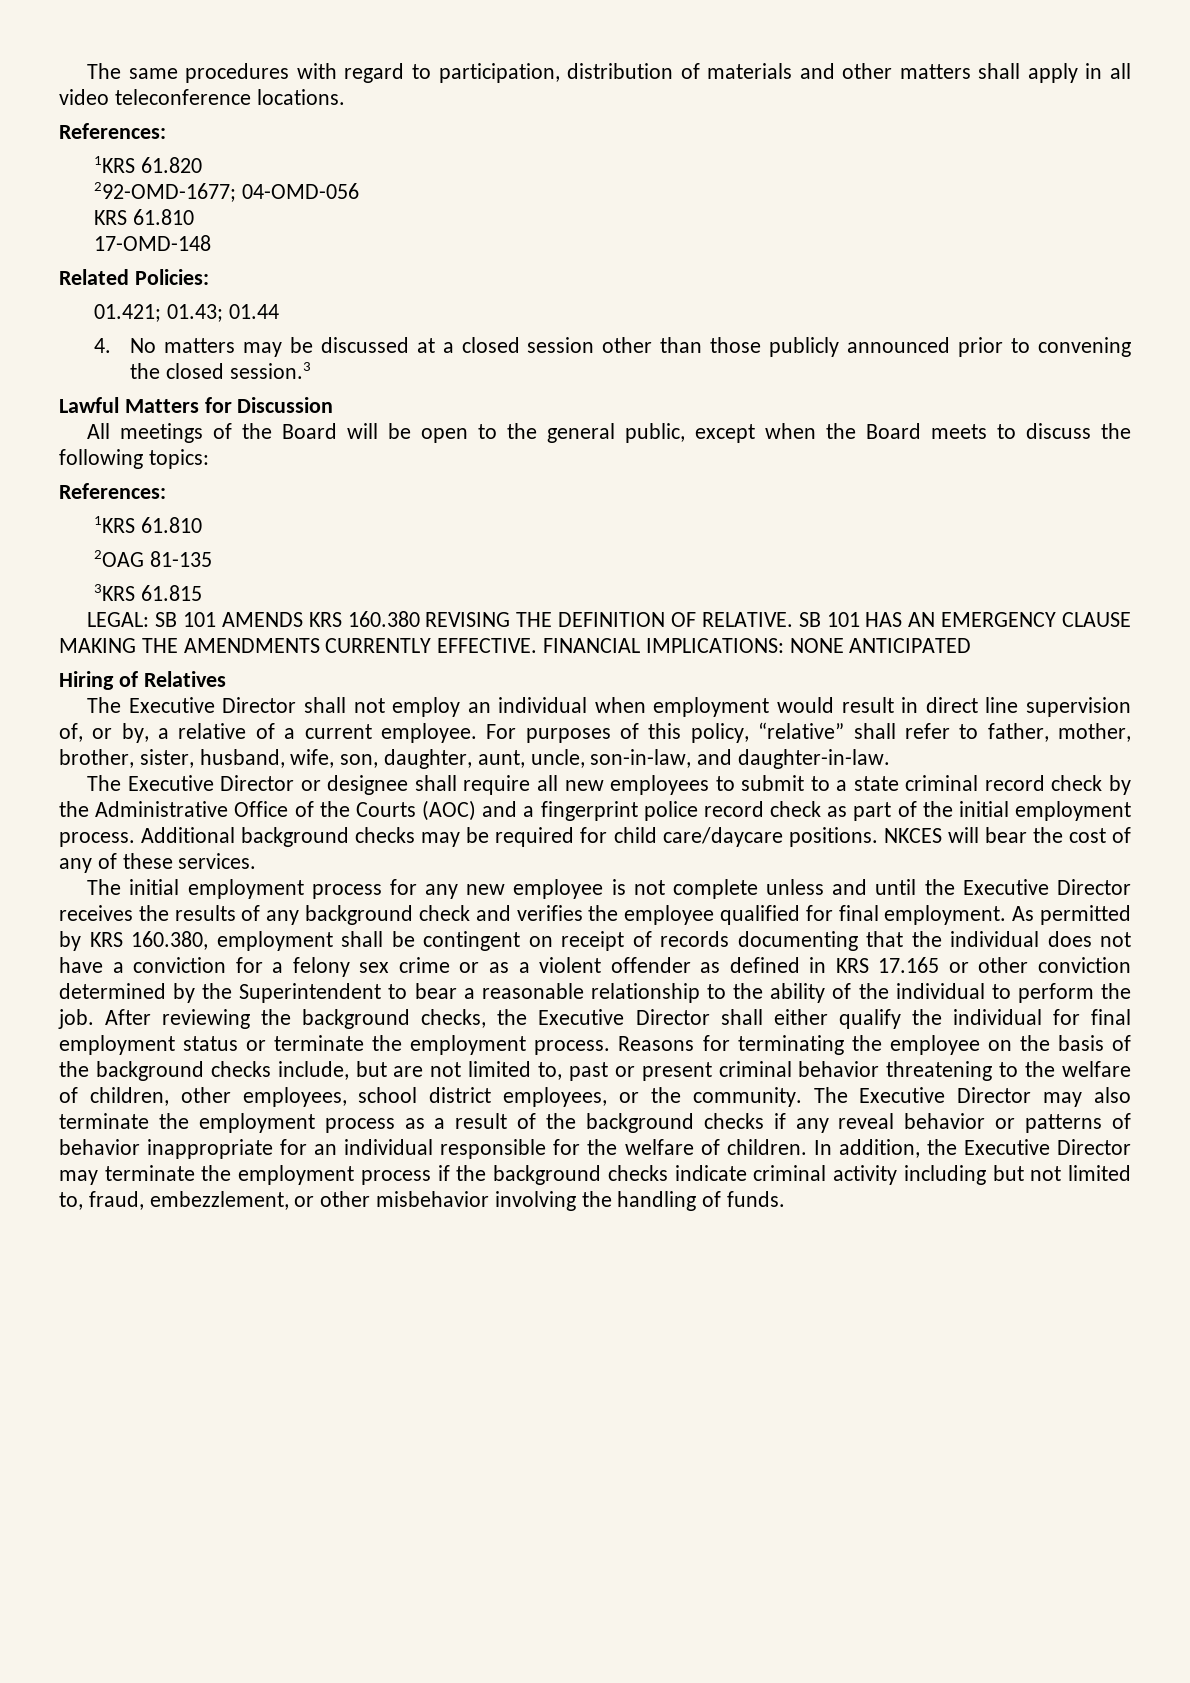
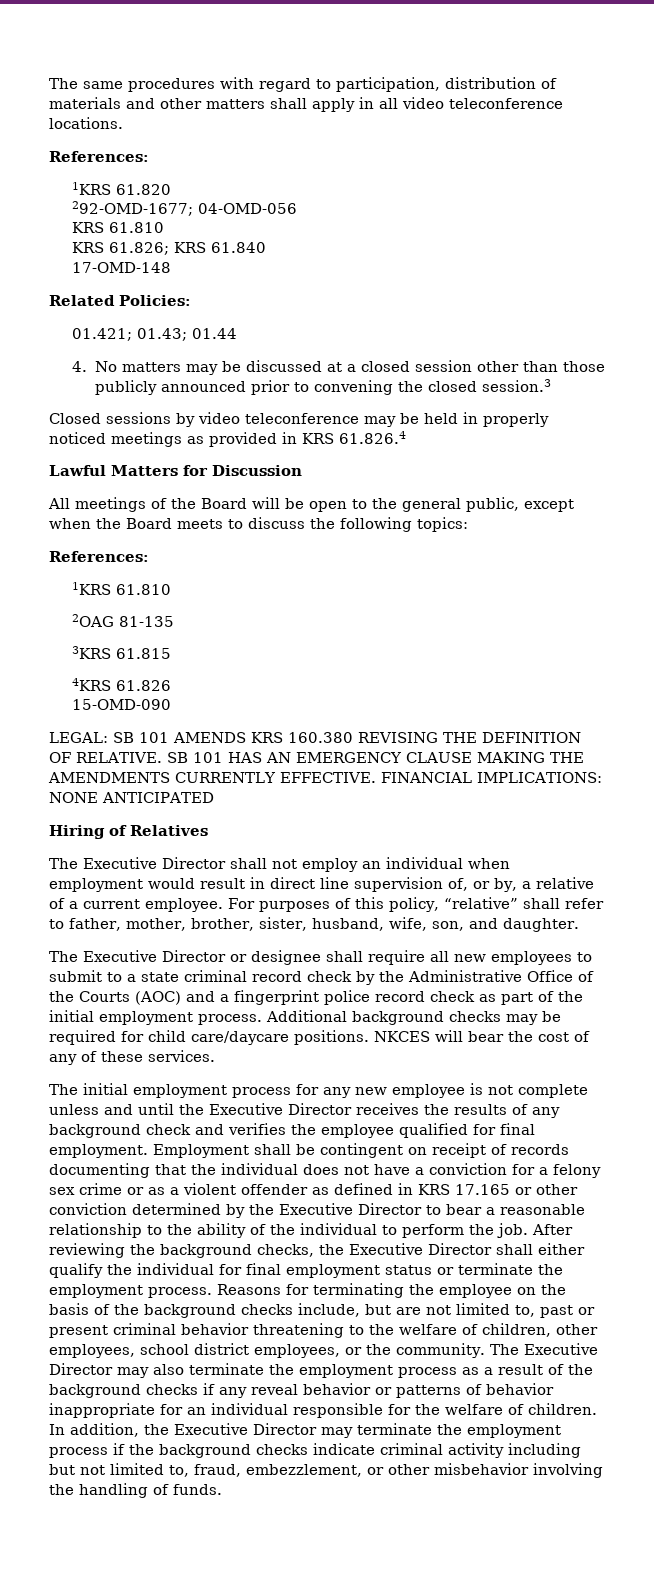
+ KRS 61.826; KRS 61.840
+ Closed sessions by video teleconference may be held in properly noticed meetings as provided in KRS 61.826.4
+ 4KRS 61.826
+ 15-OMD-090
- For purposes of this policy, “relative” shall refer to father, mother, brother, sister, husband, wife, son, daughter, aunt, uncle, son-in-law, and daughter-in-law.
+ For purposes of this policy, “relative” shall refer to father, mother, brother, sister, husband, wife, son, and daughter.
- As permitted by KRS 160.380, employment shall be contingent on receipt of records documenting that the individual does not have a conviction for a felony sex crime or as a violent offender as defined in KRS 17.165 or other conviction determined by the Superintendent to bear a reasonable relationship to the ability of the individual to perform the job.
+ Employment shall be contingent on receipt of records documenting that the individual does not have a conviction for a felony sex crime or as a violent offender as defined in KRS 17.165 or other conviction determined by the Executive Director to bear a reasonable relationship to the ability of the individual to perform the job.

